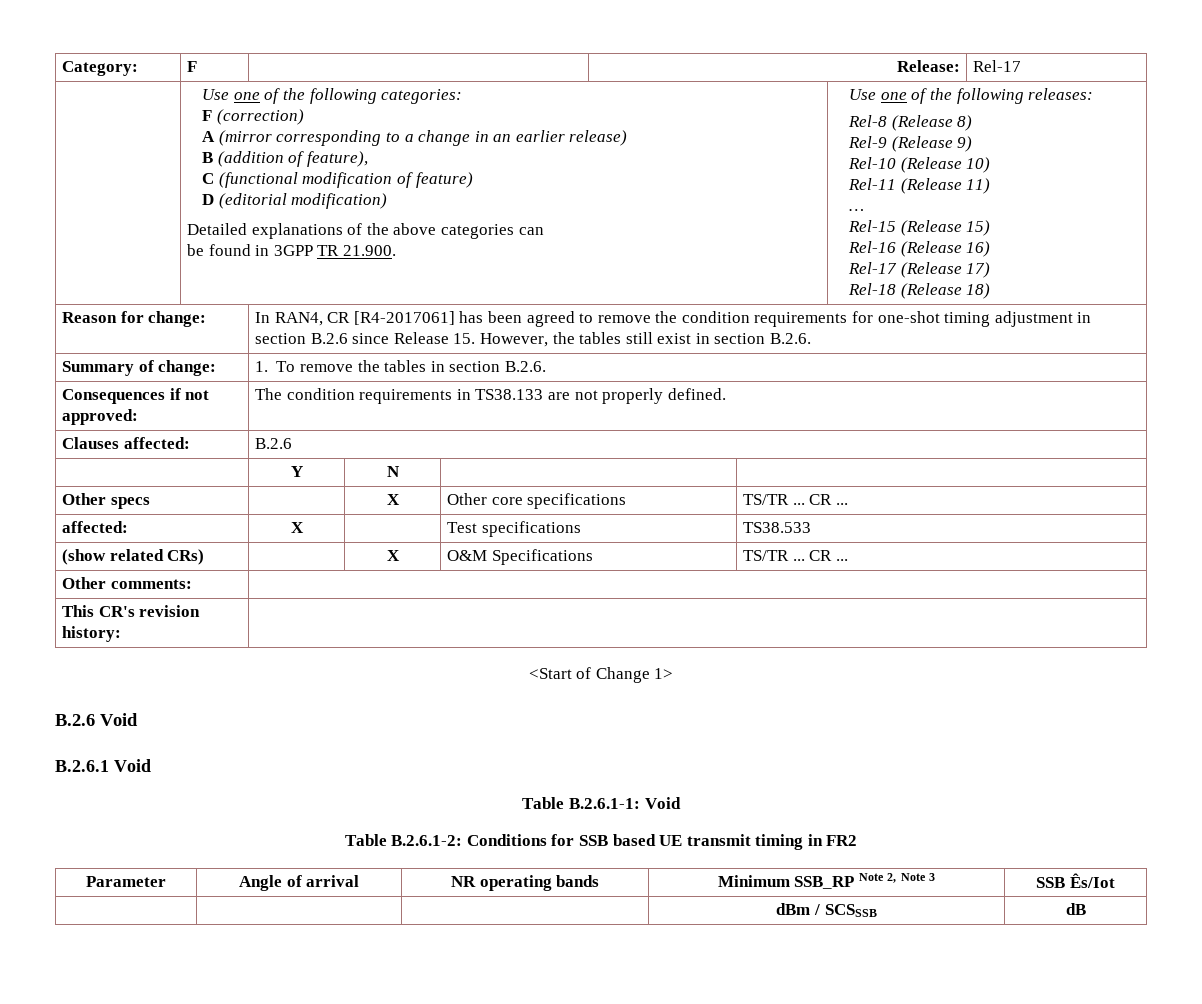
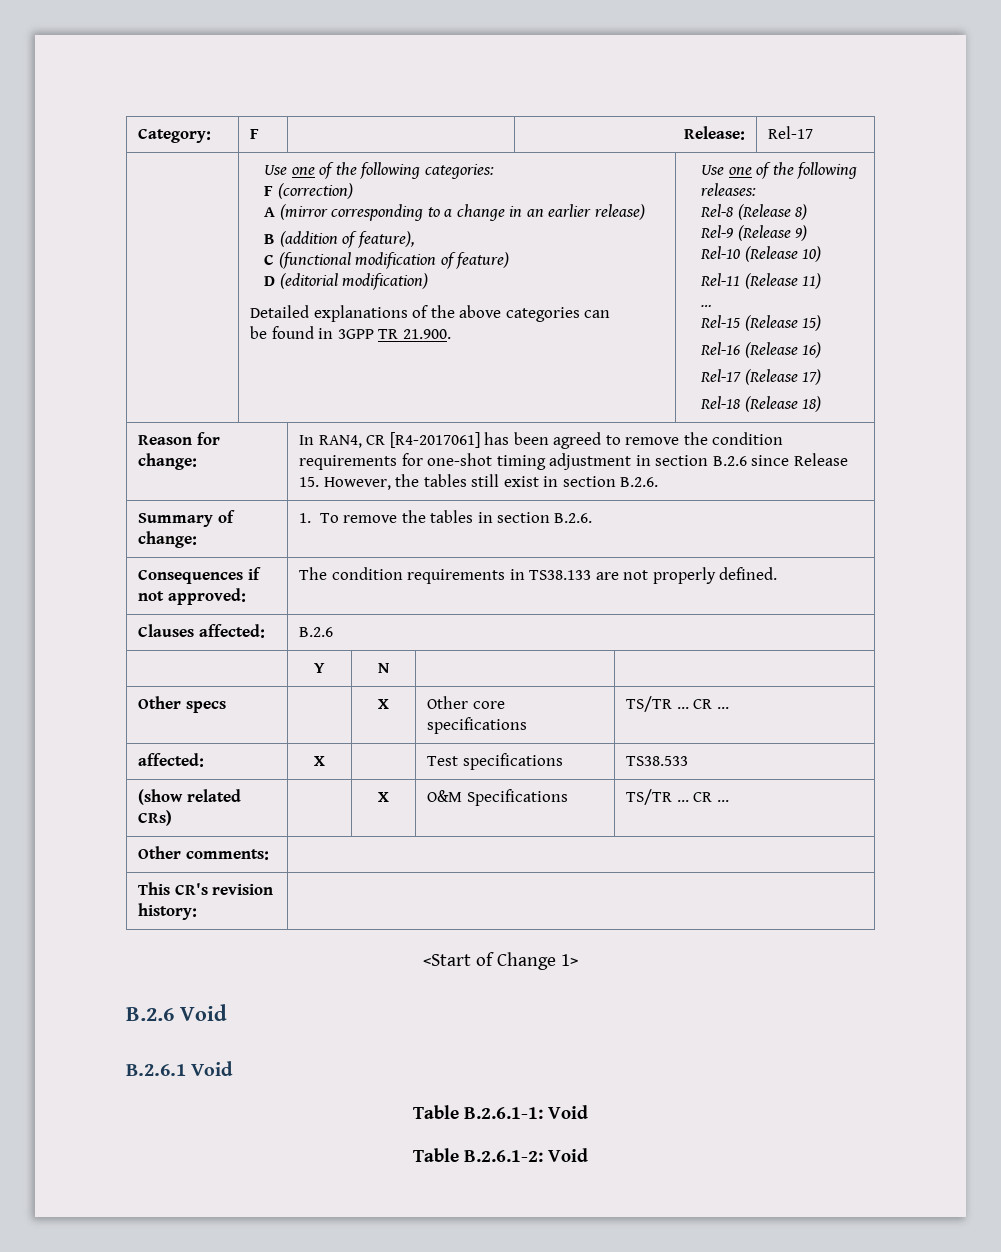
- Table B.2.6.1-2: Conditions for SSB based UE transmit timing in FR2
- Parameter | Angle of arrival | NR operating bands | Minimum SSB_RP Note 2, Note 3 | SSB Ês/Iot
- | | | dBm / SCSSSB | dB
+ Table B.2.6.1-2: Void

